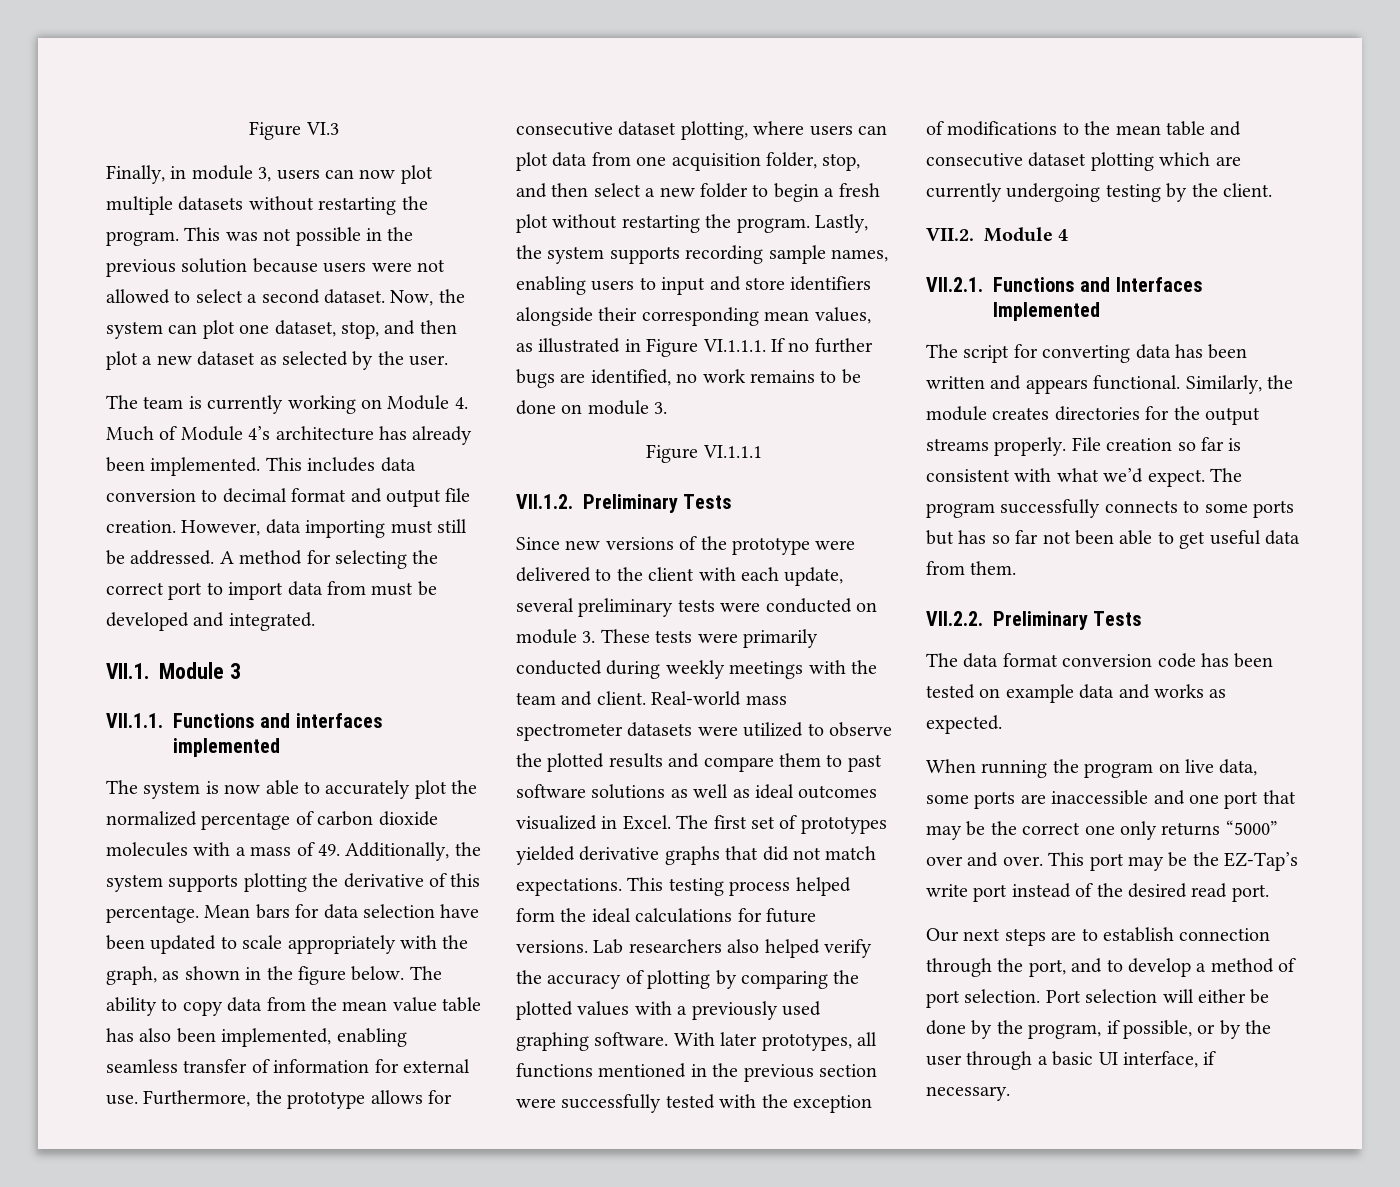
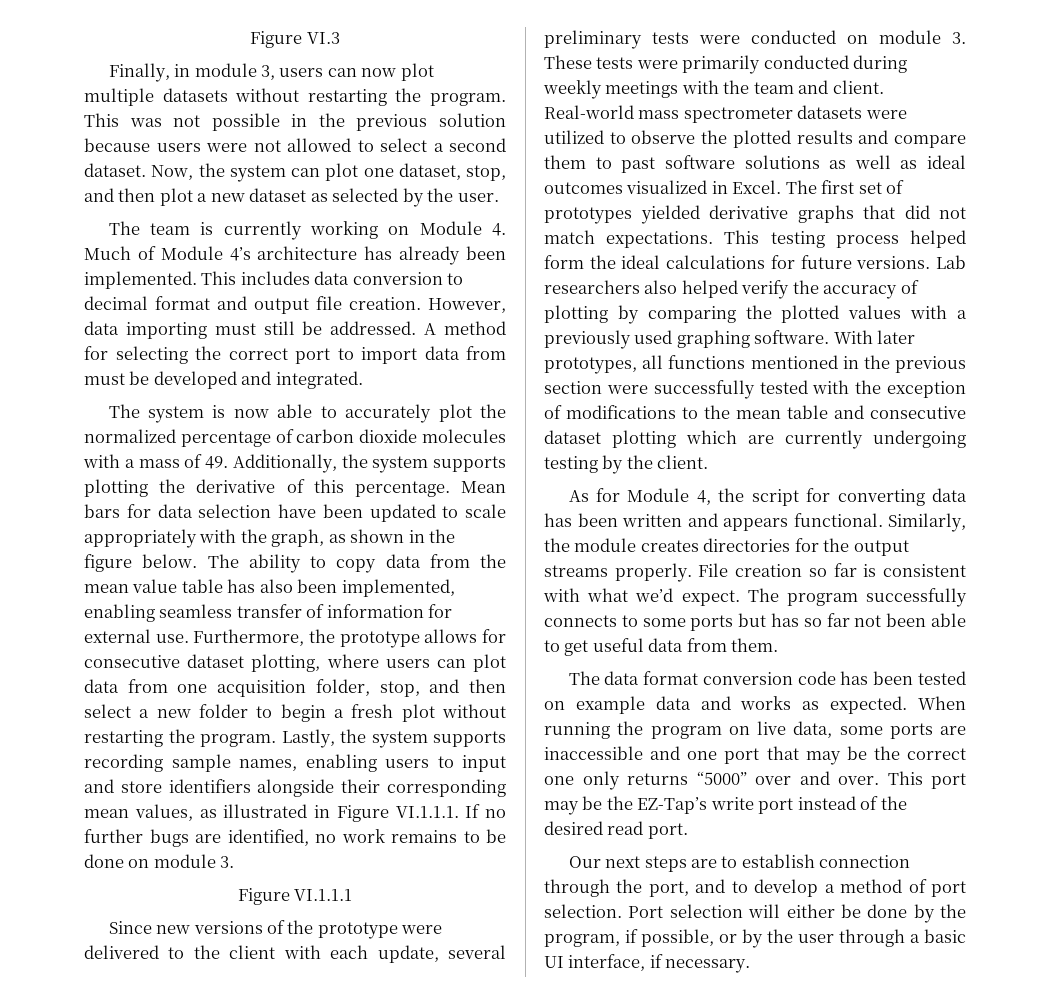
- VII.1. Module 3
- VII.1.1. Functions and interfaces implemented
- VII.1.2. Preliminary Tests
- VII.2. Module 4
- VII.2.1. Functions and Interfaces Implemented
- The script for converting data has been written and appears functional.
+ As for Module 4, the script for converting data has been written and appears functional.
- VII.2.2. Preliminary Tests
- The data format conversion code has been tested on example data and works as expected.
- When running the program on live data, some ports are inaccessible and one port that may be the correct one only returns “5000” over and over.
+ The data format conversion code has been tested on example data and works as expected. When running the program on live data, some ports are inaccessible and one port that may be the correct one only returns “5000” over and over.

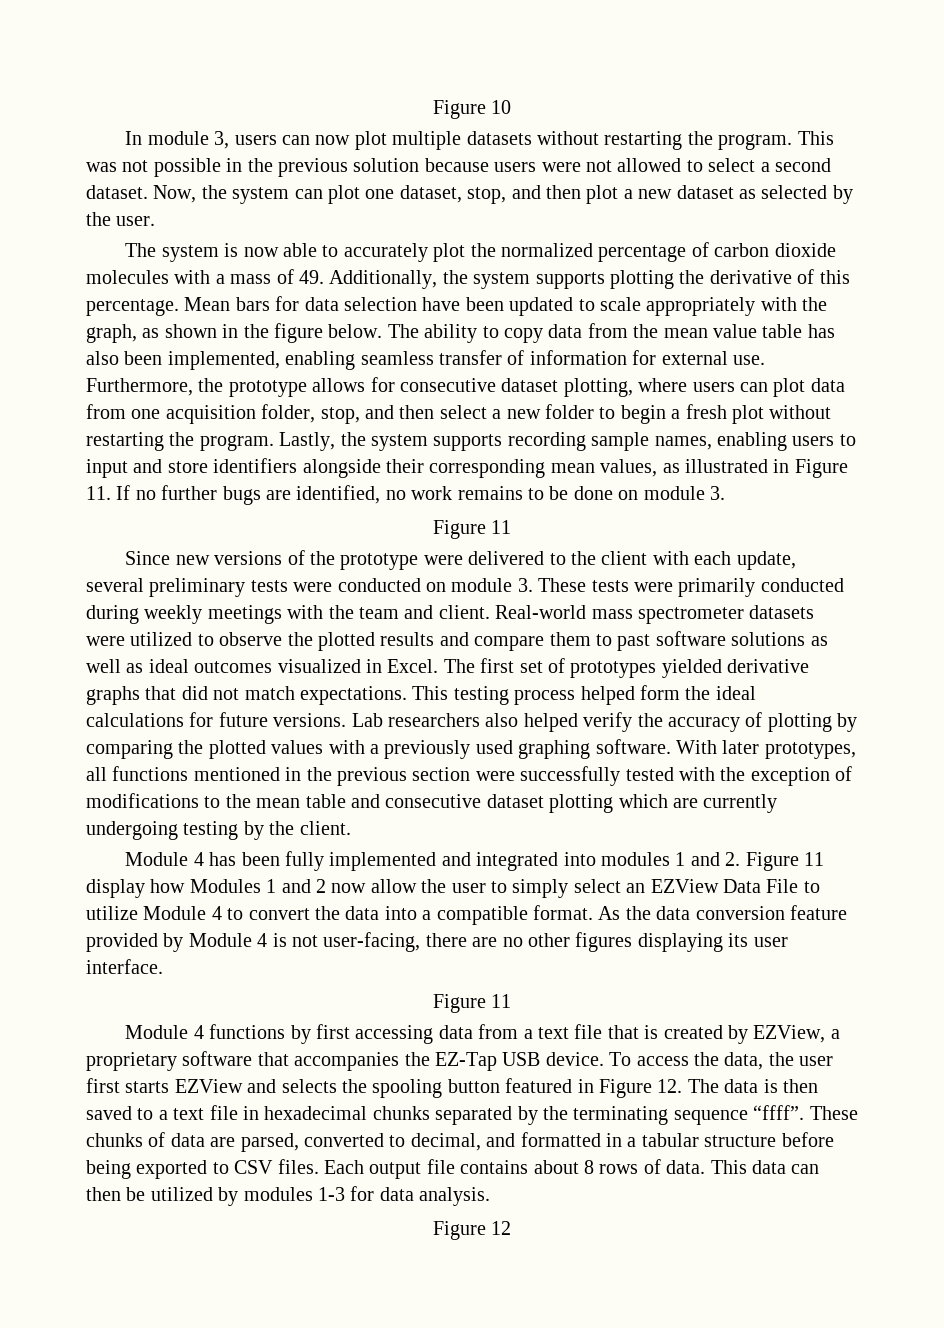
- Figure VI.3
- Finally, in module 3, users can now plot multiple datasets without restarting the program.
+ Figure 10
+ In module 3, users can now plot multiple datasets without restarting the program.
- The team is currently working on Module 4. Much of Module 4’s architecture has already been implemented. This includes data conversion to decimal format and output file creation. However, data importing must still be addressed. A method for selecting the correct port to import data from must be developed and integrated.
- Lastly, the system supports recording sample names, enabling users to input and store identifiers alongside their corresponding mean values, as illustrated in Figure VI.1.1.1. If no further bugs are identified, no work remains to be done on module 3.
- Figure VI.1.1.1
+ Lastly, the system supports recording sample names, enabling users to input and store identifiers alongside their corresponding mean values, as illustrated in Figure 11. If no further bugs are identified, no work remains to be done on module 3.
+ Figure 11
- As for Module 4, the script for converting data has been written and appears functional. Similarly, the module creates directories for the output streams properly. File creation so far is consistent with what we’d expect. The program successfully connects to some ports but has so far not been able to get useful data from them.
- The data format conversion code has been tested on example data and works as expected. When running the program on live data, some ports are inaccessible and one port that may be the correct one only returns “5000” over and over. This port may be the EZ-Tap’s write port instead of the desired read port.
- Our next steps are to establish connection through the port, and to develop a method of port selection. Port selection will either be done by the program, if possible, or by the user through a basic UI interface, if necessary.
+ Module 4 has been fully implemented and integrated into modules 1 and 2. Figure 11 display how Modules 1 and 2 now allow the user to simply select an EZView Data File to utilize Module 4 to convert the data into a compatible format. As the data conversion feature provided by Module 4 is not user-facing, there are no other figures displaying its user interface.
+ Figure 11
+ Module 4 functions by first accessing data from a text file that is created by EZView, a proprietary software that accompanies the EZ-Tap USB device. To access the data, the user first starts EZView and selects the spooling button featured in Figure 12. The data is then saved to a text file in hexadecimal chunks separated by the terminating sequence “ffff”. These chunks of data are parsed, converted to decimal, and formatted in a tabular structure before being exported to CSV files. Each output file contains about 8 rows of data. This data can then be utilized by modules 1-3 for data analysis.
+ Figure 12

